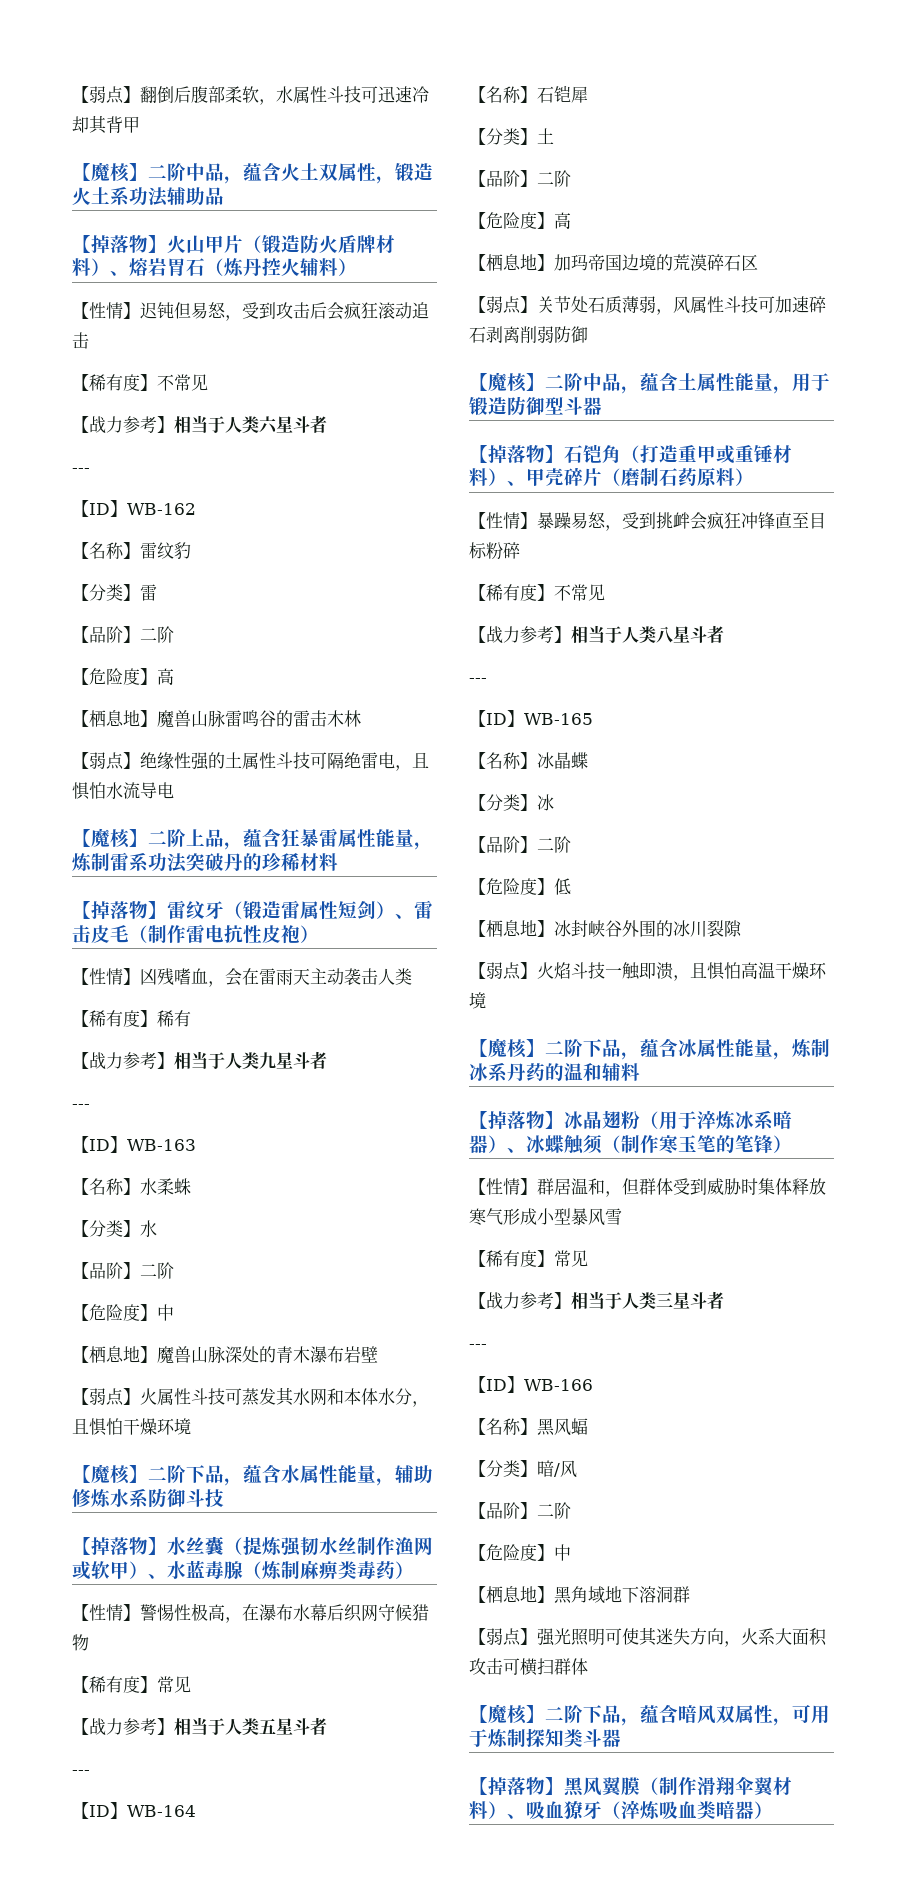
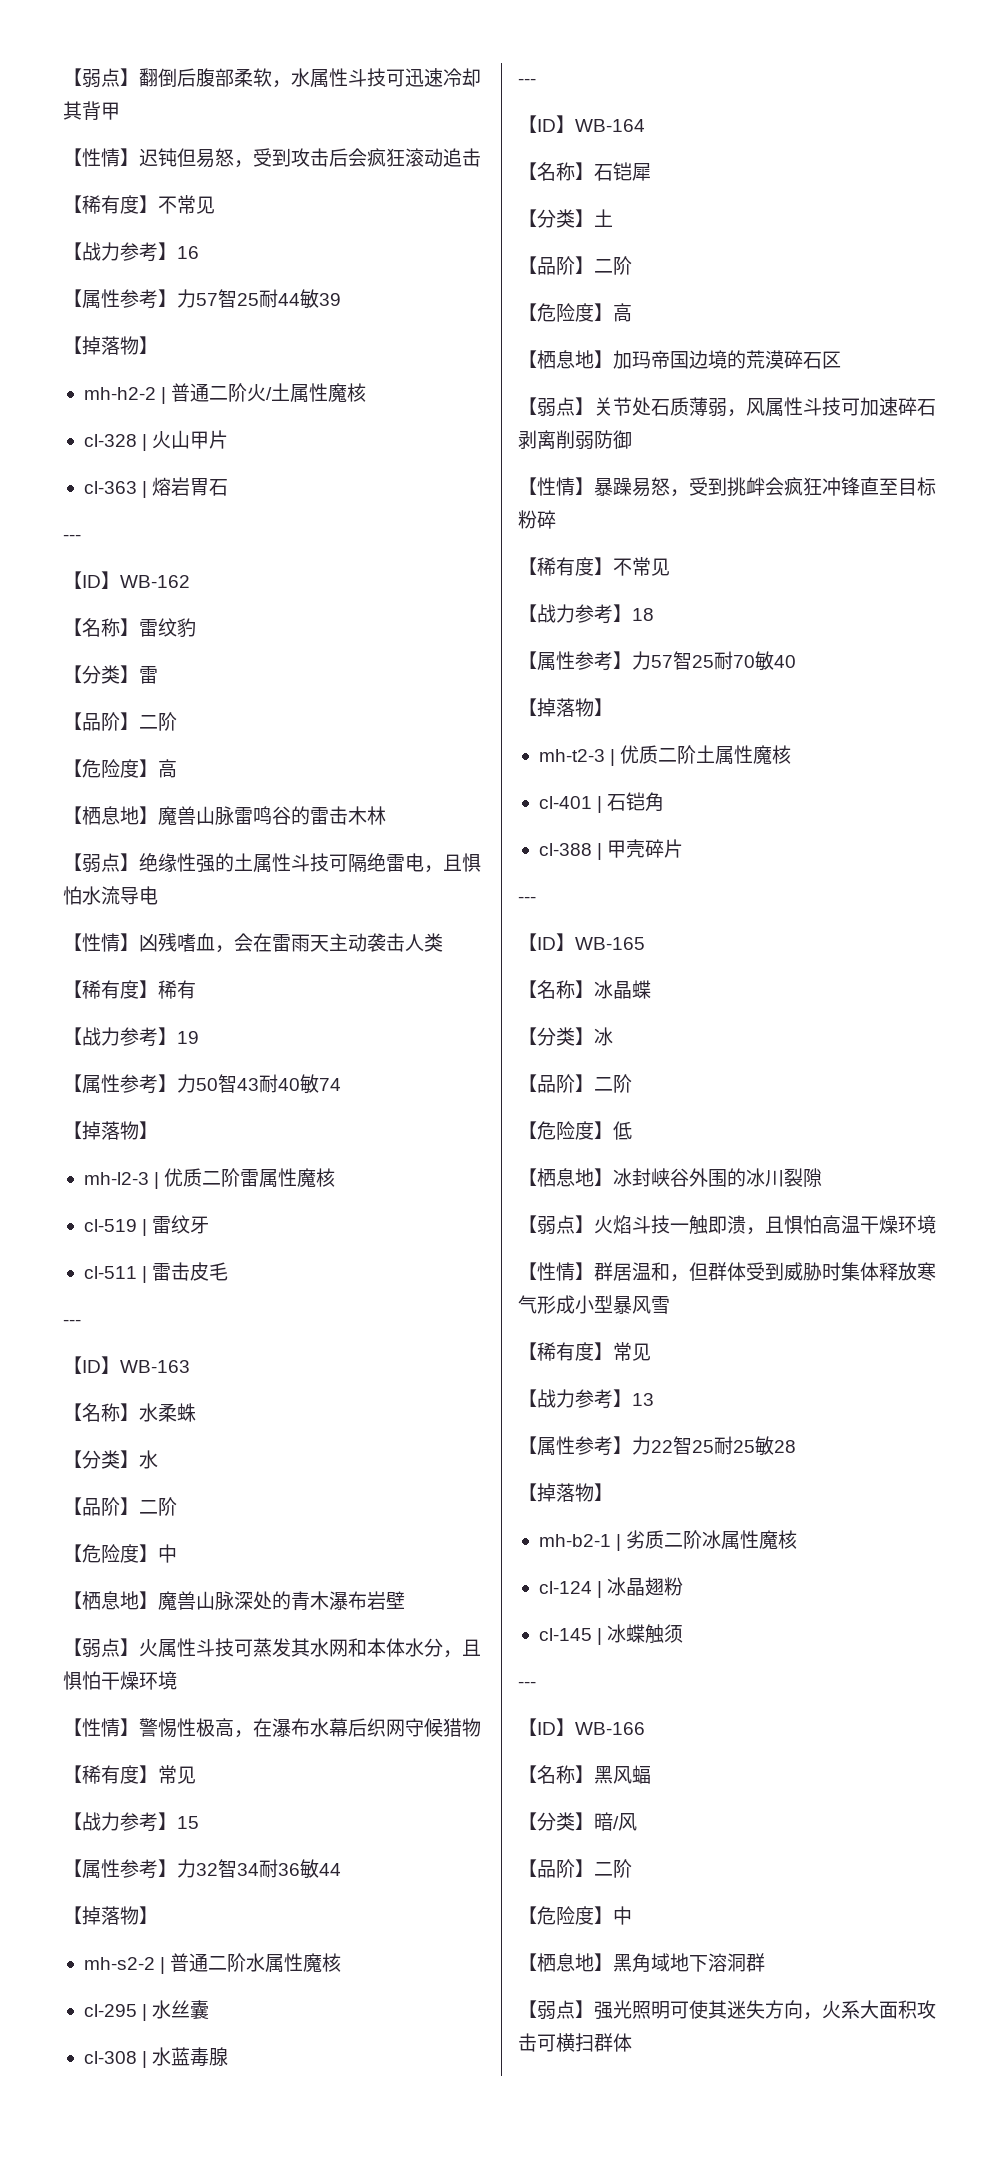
- 【魔核】二阶中品，蕴含火土双属性，锻造火土系功法辅助品
- 【掉落物】火山甲片（锻造防火盾牌材料）、熔岩胃石（炼丹控火辅料）
- 【战力参考】相当于人类六星斗者
+ 【战力参考】16
+ 【属性参考】力57智25耐44敏39
+ 【掉落物】
+ mh-h2-2 | 普通二阶火/土属性魔核
+ cl-328 | 火山甲片
+ cl-363 | 熔岩胃石
- 【魔核】二阶上品，蕴含狂暴雷属性能量，炼制雷系功法突破丹的珍稀材料
- 【掉落物】雷纹牙（锻造雷属性短剑）、雷击皮毛（制作雷电抗性皮袍）
- 【战力参考】相当于人类九星斗者
+ 【战力参考】19
+ 【属性参考】力50智43耐40敏74
+ 【掉落物】
+ mh-l2-3 | 优质二阶雷属性魔核
+ cl-519 | 雷纹牙
+ cl-511 | 雷击皮毛
- 【魔核】二阶下品，蕴含水属性能量，辅助修炼水系防御斗技
- 【掉落物】水丝囊（提炼强韧水丝制作渔网或软甲）、水蓝毒腺（炼制麻痹类毒药）
- 【战力参考】相当于人类五星斗者
+ 【战力参考】15
+ 【属性参考】力32智34耐36敏44
+ 【掉落物】
+ mh-s2-2 | 普通二阶水属性魔核
+ cl-295 | 水丝囊
+ cl-308 | 水蓝毒腺
- 【魔核】二阶中品，蕴含土属性能量，用于锻造防御型斗器
- 【掉落物】石铠角（打造重甲或重锤材料）、甲壳碎片（磨制石药原料）
- 【战力参考】相当于人类八星斗者
+ 【战力参考】18
+ 【属性参考】力57智25耐70敏40
+ 【掉落物】
+ mh-t2-3 | 优质二阶土属性魔核
+ cl-401 | 石铠角
+ cl-388 | 甲壳碎片
- 【魔核】二阶下品，蕴含冰属性能量，炼制冰系丹药的温和辅料
- 【掉落物】冰晶翅粉（用于淬炼冰系暗器）、冰蝶触须（制作寒玉笔的笔锋）
- 【战力参考】相当于人类三星斗者
+ 【战力参考】13
+ 【属性参考】力22智25耐25敏28
+ 【掉落物】
+ mh-b2-1 | 劣质二阶冰属性魔核
+ cl-124 | 冰晶翅粉
+ cl-145 | 冰蝶触须
- 【魔核】二阶下品，蕴含暗风双属性，可用于炼制探知类斗器
- 【掉落物】黑风翼膜（制作滑翔伞翼材料）、吸血獠牙（淬炼吸血类暗器）

